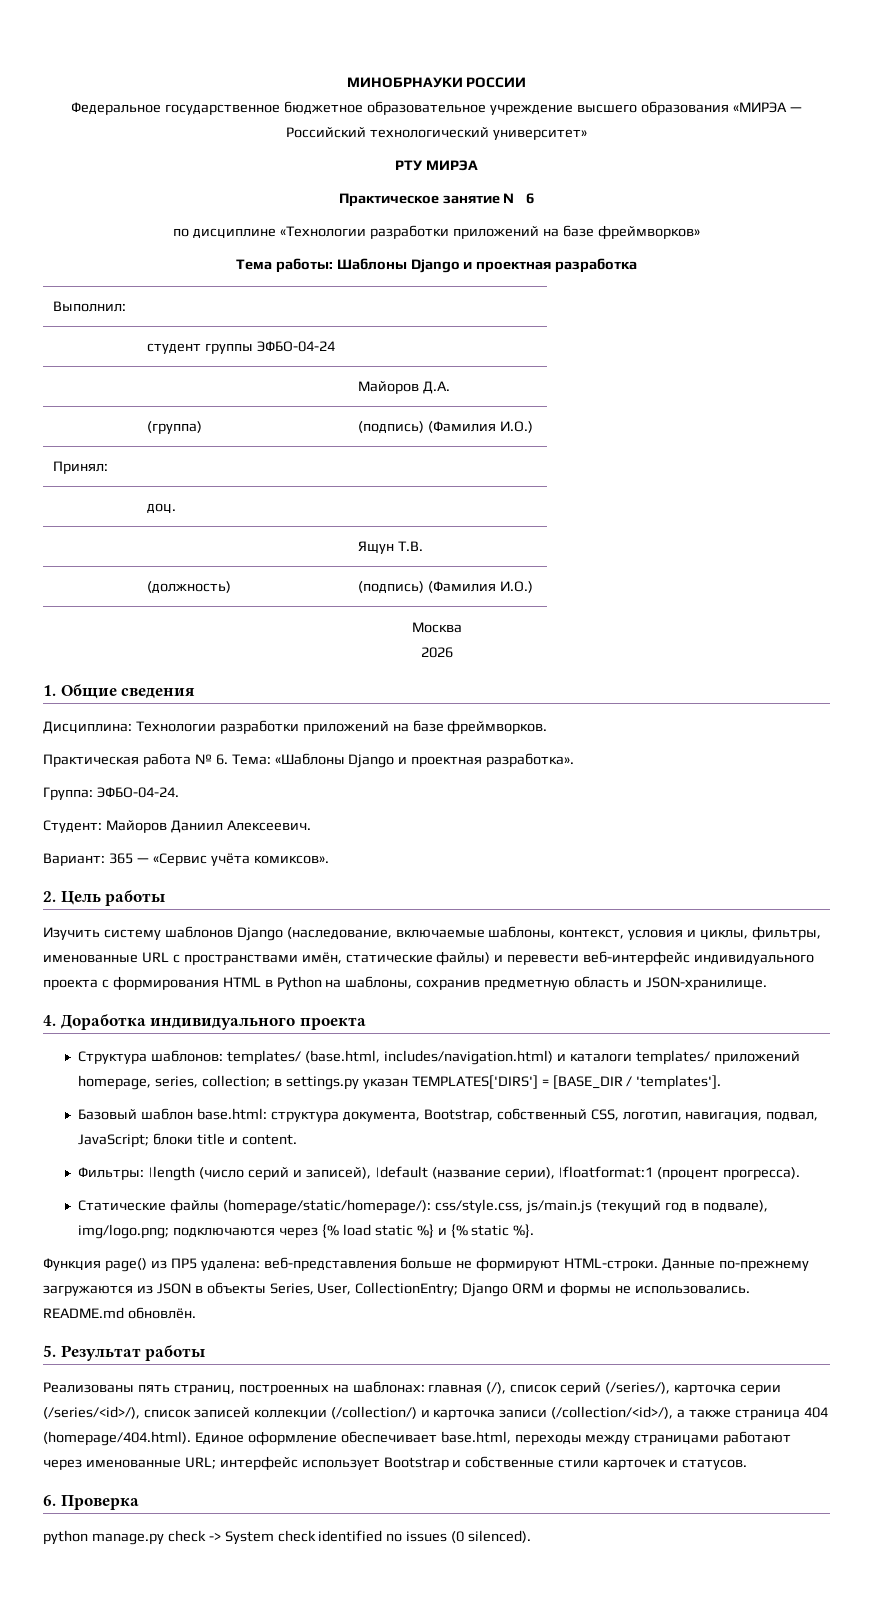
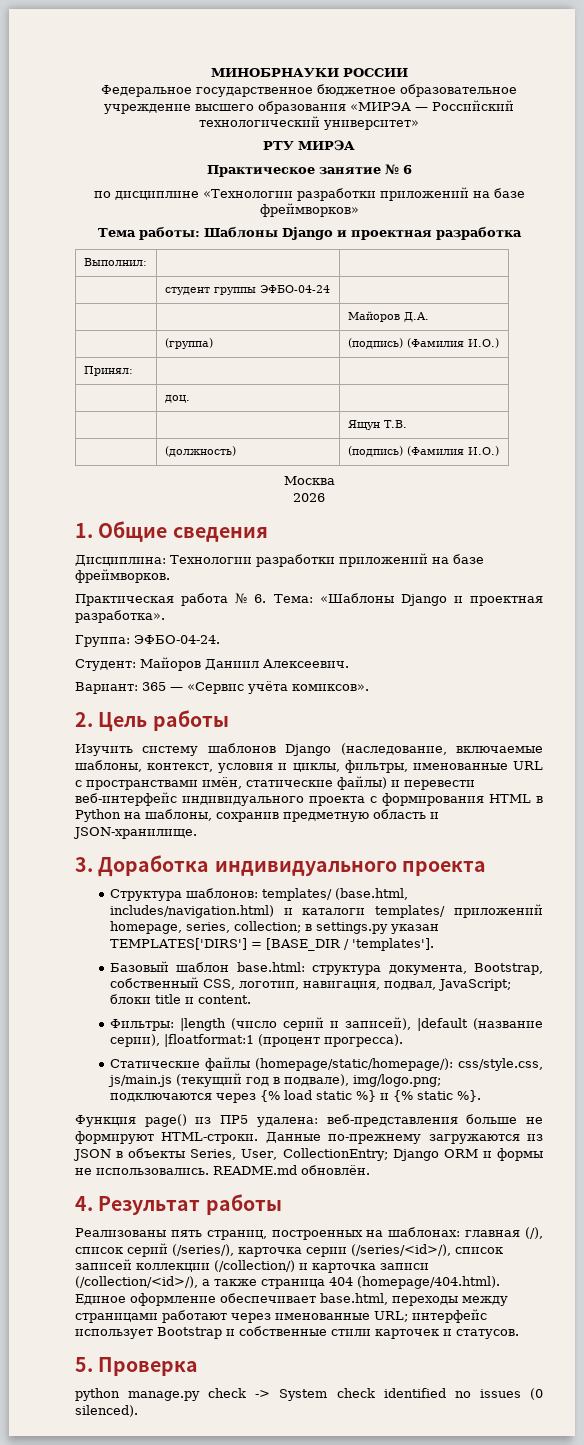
- 4. Доработка индивидуального проекта
+ 3. Доработка индивидуального проекта
- 5. Результат работы
+ 4. Результат работы
- 6. Проверка
+ 5. Проверка

